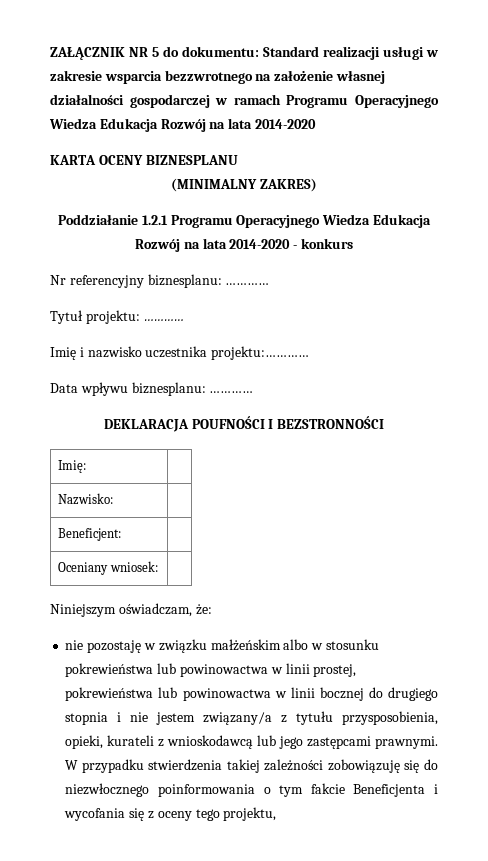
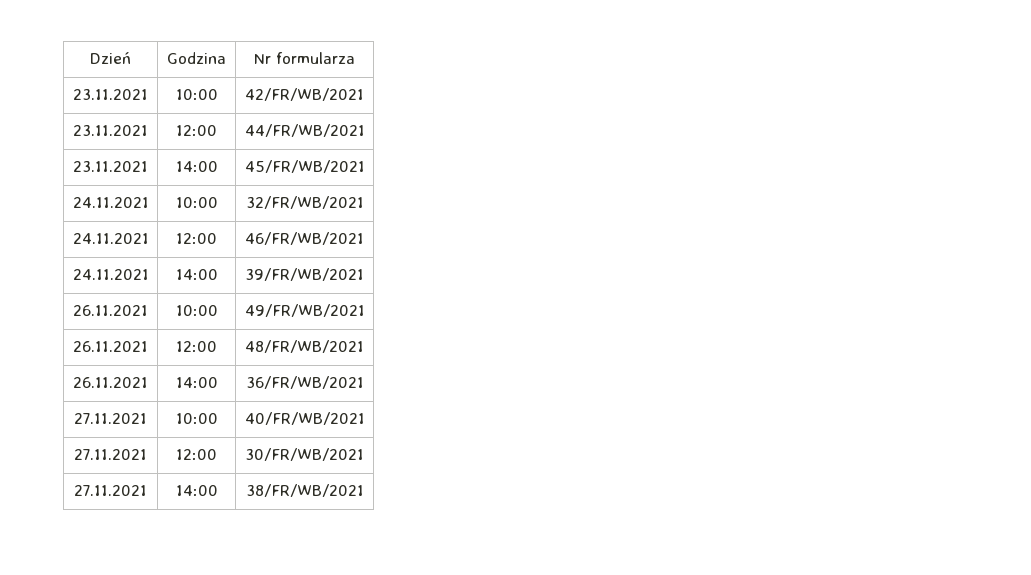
- ZAŁĄCZNIK NR 5 do dokumentu: Standard realizacji usługi w zakresie wsparcia bezzwrotnego na założenie własnej działalności gospodarczej w ramach Programu Operacyjnego Wiedza Edukacja Rozwój na lata 2014-2020
- KARTA OCENY BIZNESPLANU
- (MINIMALNY ZAKRES)
- Poddziałanie 1.2.1 Programu Operacyjnego Wiedza Edukacja Rozwój na lata 2014-2020 - konkurs
- Nr referencyjny biznesplanu: …………
- Tytuł projektu: …………
- Imię i nazwisko uczestnika projektu:…………
- Data wpływu biznesplanu: …………
- DEKLARACJA POUFNOŚCI I BEZSTRONNOŚCI
- Imię: |
- Nazwisko: |
- Beneficjent: |
- Oceniany wniosek: |
- Niniejszym oświadczam, że:
- nie pozostaję w związku małżeńskim albo w stosunku pokrewieństwa lub powinowactwa w linii prostej, pokrewieństwa lub powinowactwa w linii bocznej do drugiego stopnia i nie jestem związany/a z tytułu przysposobienia, opieki, kurateli z wnioskodawcą lub jego zastępcami prawnymi. W przypadku stwierdzenia takiej zależności zobowiązuję się do niezwłocznego poinformowania o tym fakcie Beneficjenta i wycofania się z oceny tego projektu,
+ Dzień | Godzina | Nr formularza
+ 23.11.2021 | 10:00 | 42/FR/WB/2021
+ 23.11.2021 | 12:00 | 44/FR/WB/2021
+ 23.11.2021 | 14:00 | 45/FR/WB/2021
+ 24.11.2021 | 10:00 | 32/FR/WB/2021
+ 24.11.2021 | 12:00 | 46/FR/WB/2021
+ 24.11.2021 | 14:00 | 39/FR/WB/2021
+ 26.11.2021 | 10:00 | 49/FR/WB/2021
+ 26.11.2021 | 12:00 | 48/FR/WB/2021
+ 26.11.2021 | 14:00 | 36/FR/WB/2021
+ 27.11.2021 | 10:00 | 40/FR/WB/2021
+ 27.11.2021 | 12:00 | 30/FR/WB/2021
+ 27.11.2021 | 14:00 | 38/FR/WB/2021

